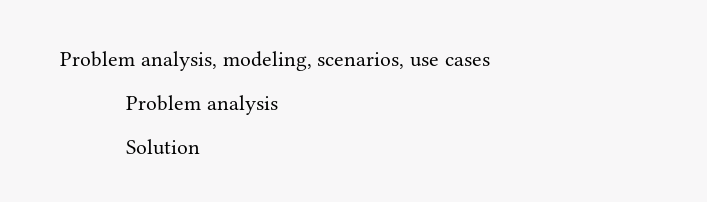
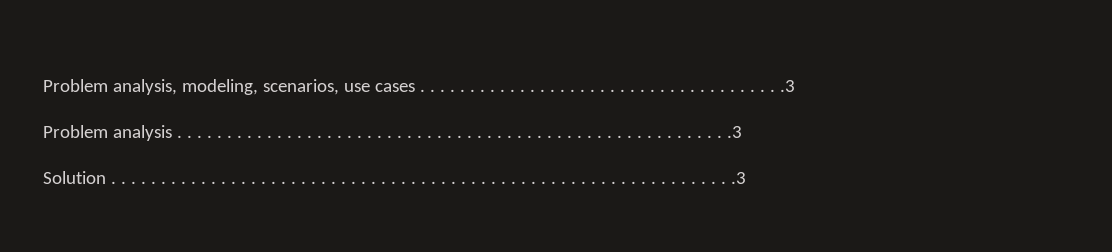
- Problem analysis, modeling, scenarios, use cases
- Problem analysis
- Solution
+ Problem analysis, modeling, scenarios, use cases . . . . . . . . . . . . . . . . . . . . . . . . . . . . . . . . . . . . .3
+ Problem analysis . . . . . . . . . . . . . . . . . . . . . . . . . . . . . . . . . . . . . . . . . . . . . . . . . . . . . . . .3
+ Solution . . . . . . . . . . . . . . . . . . . . . . . . . . . . . . . . . . . . . . . . . . . . . . . . . . . . . . . . . . . . . . .3

